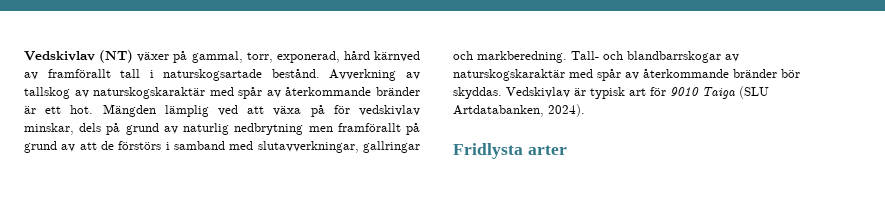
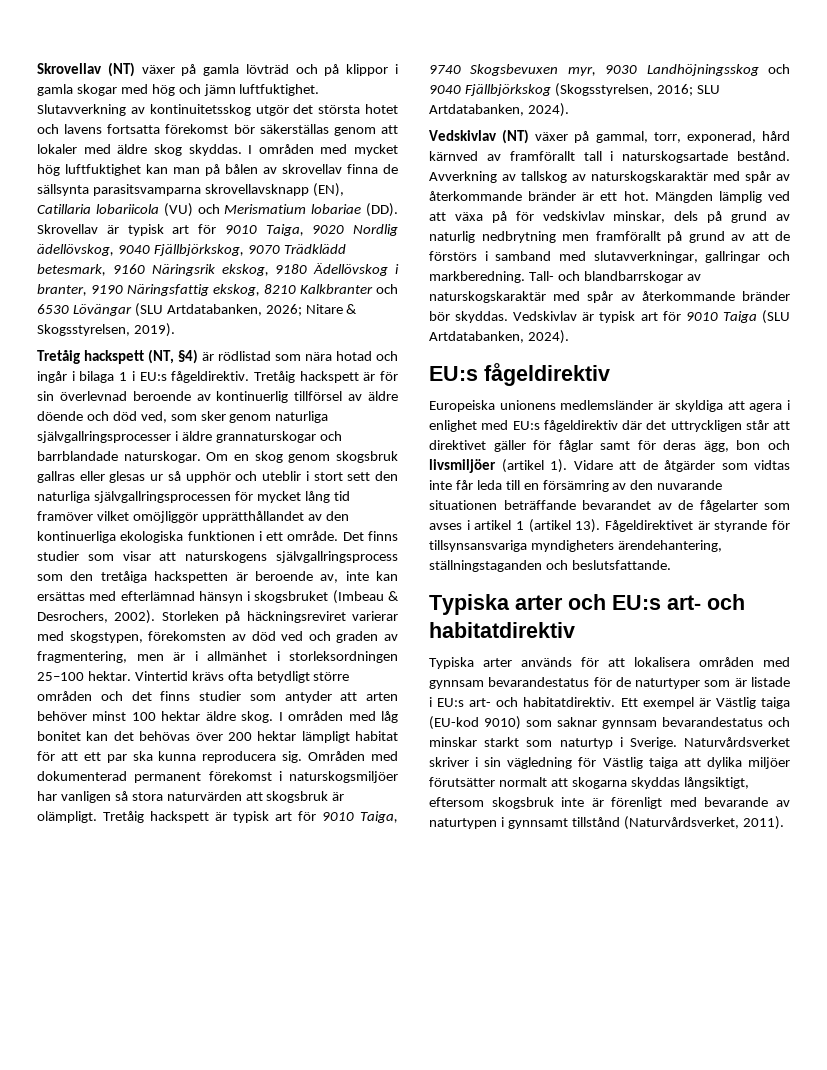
+ Skrovellav (NT) växer på gamla lövträd och på klippor i gamla skogar med hög och jämn luftfuktighet. Slutavverkning av kontinuitetsskog utgör det största hotet och lavens fortsatta förekomst bör säkerställas genom att lokaler med äldre skog skyddas. I områden med mycket hög luftfuktighet kan man på bålen av skrovellav finna de sällsynta parasitsvamparna skrovellavsknapp (EN), Catillaria lobariicola (VU) och Merismatium lobariae (DD). Skrovellav är typisk art för 9010 Taiga, 9020 Nordlig ädellövskog, 9040 Fjällbjörkskog, 9070 Trädklädd betesmark, 9160 Näringsrik ekskog, 9180 Ädellövskog i branter, 9190 Näringsfattig ekskog, 8210 Kalkbranter och 6530 Lövängar (SLU Artdatabanken, 2026; Nitare & Skogsstyrelsen, 2019).
+ Tretåig hackspett (NT, §4) är rödlistad som nära hotad och ingår i bilaga 1 i EU:s fågeldirektiv. Tretåig hackspett är för sin överlevnad beroende av kontinuerlig tillförsel av äldre döende och död ved, som sker genom naturliga självgallringsprocesser i äldre grannaturskogar och barrblandade naturskogar. Om en skog genom skogsbruk gallras eller glesas ur så upphör och uteblir i stort sett den naturliga självgallringsprocessen för mycket lång tid framöver vilket omöjliggör upprätthållandet av den kontinuerliga ekologiska funktionen i ett område. Det finns studier som visar att naturskogens självgallringsprocess som den tretåiga hackspetten är beroende av, inte kan ersättas med efterlämnad hänsyn i skogsbruket (Imbeau & Desrochers, 2002). Storleken på häckningsreviret varierar med skogstypen, förekomsten av död ved och graden av fragmentering, men är i allmänhet i storleksordningen 25–100 hektar. Vintertid krävs ofta betydligt större områden och det finns studier som antyder att arten behöver minst 100 hektar äldre skog. I områden med låg bonitet kan det behövas över 200 hektar lämpligt habitat för att ett par ska kunna reproducera sig. Områden med dokumenterad permanent förekomst i naturskogsmiljöer har vanligen så stora naturvärden att skogsbruk är olämpligt. Tretåig hackspett är typisk art för 9010 Taiga, 9740 Skogsbevuxen myr, 9030 Landhöjningsskog och 9040 Fjällbjörkskog (Skogsstyrelsen, 2016; SLU Artdatabanken, 2024).
  Vedskivlav är typisk art för 9010 Taiga (SLU Artdatabanken, 2024).
- Fridlysta arter
+ EU:s fågeldirektiv
+ Europeiska unionens medlemsländer är skyldiga att agera i enlighet med EU:s fågeldirektiv där det uttryckligen står att direktivet gäller för fåglar samt för deras ägg, bon och livsmiljöer (artikel 1). Vidare att de åtgärder som vidtas inte får leda till en försämring av den nuvarande situationen beträffande bevarandet av de fågelarter som avses i artikel 1 (artikel 13). Fågeldirektivet är styrande för tillsynsansvariga myndigheters ärendehantering, ställningstaganden och beslutsfattande.
+ Typiska arter och EU:s art- och habitatdirektiv
+ Typiska arter används för att lokalisera områden med gynnsam bevarandestatus för de naturtyper som är listade i EU:s art- och habitatdirektiv. Ett exempel är Västlig taiga (EU-kod 9010) som saknar gynnsam bevarandestatus och minskar starkt som naturtyp i Sverige. Naturvårdsverket skriver i sin vägledning för Västlig taiga att dylika miljöer förutsätter normalt att skogarna skyddas långsiktigt, eftersom skogsbruk inte är förenligt med bevarande av naturtypen i gynnsamt tillstånd (Naturvårdsverket, 2011).

